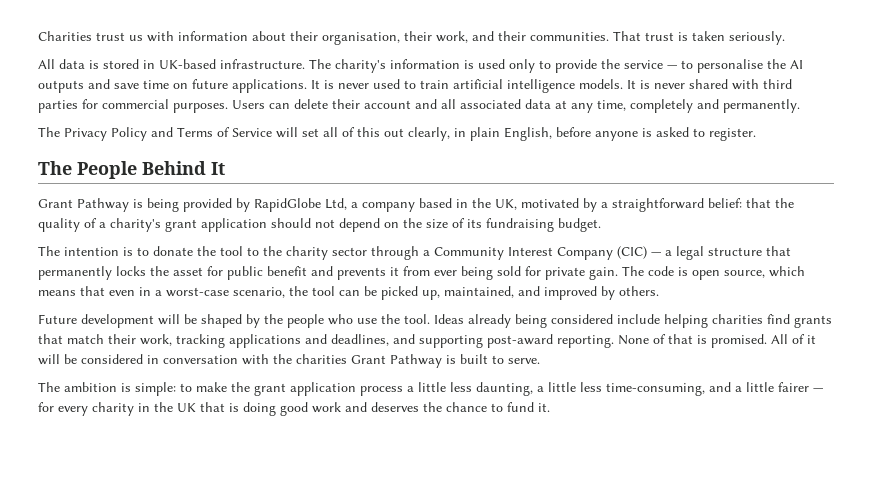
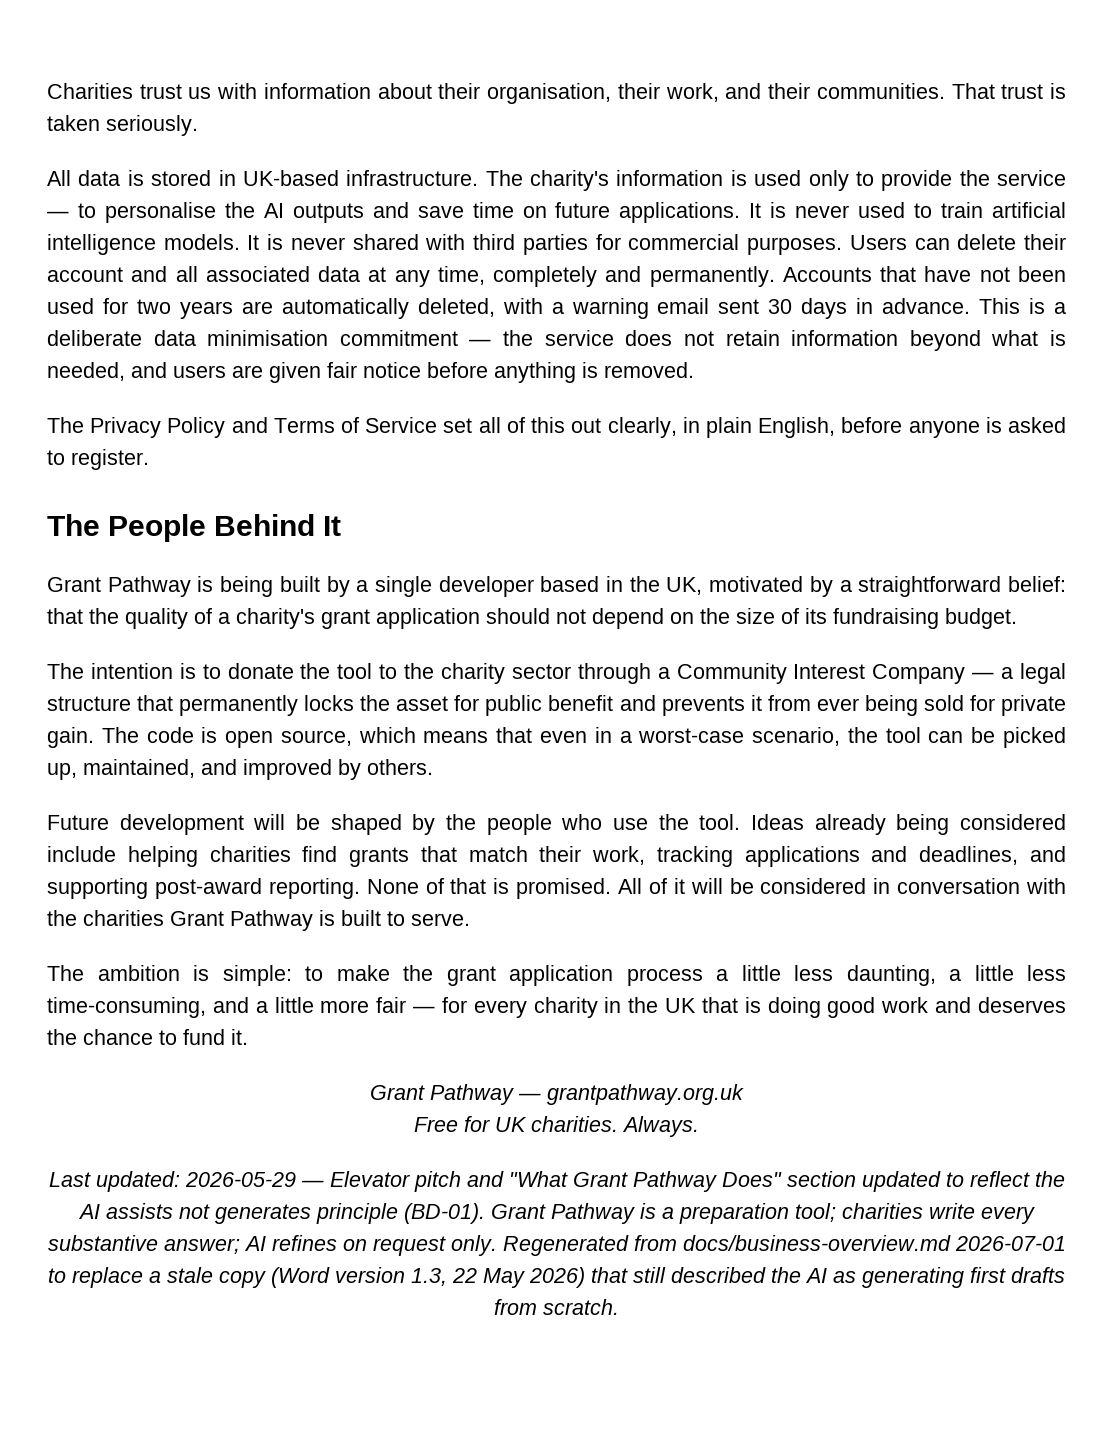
+ Accounts that have not been used for two years are automatically deleted, with a warning email sent 30 days in advance. This is a deliberate data minimisation commitment — the service does not retain information beyond what is needed, and users are given fair notice before anything is removed.
- The Privacy Policy and Terms of Service will set all of this out clearly, in plain English, before anyone is asked to register.
+ The Privacy Policy and Terms of Service set all of this out clearly, in plain English, before anyone is asked to register.
- Grant Pathway is being provided by RapidGlobe Ltd, a company based in the UK, motivated by a straightforward belief: that the quality of a charity's grant application should not depend on the size of its fundraising budget.
+ Grant Pathway is being built by a single developer based in the UK, motivated by a straightforward belief: that the quality of a charity's grant application should not depend on the size of its fundraising budget.
- The intention is to donate the tool to the charity sector through a Community Interest Company (CIC) — a legal structure that permanently locks the asset for public benefit and prevents it from ever being sold for private gain.
+ The intention is to donate the tool to the charity sector through a Community Interest Company — a legal structure that permanently locks the asset for public benefit and prevents it from ever being sold for private gain.
- The ambition is simple: to make the grant application process a little less daunting, a little less time-consuming, and a little fairer — for every charity in the UK that is doing good work and deserves the chance to fund it.
+ The ambition is simple: to make the grant application process a little less daunting, a little less time-consuming, and a little more fair — for every charity in the UK that is doing good work and deserves the chance to fund it.
+ Grant Pathway — grantpathway.org.uk
+ Free for UK charities. Always.
+ Last updated: 2026-05-29 — Elevator pitch and "What Grant Pathway Does" section updated to reflect the AI assists not generates principle (BD-01). Grant Pathway is a preparation tool; charities write every substantive answer; AI refines on request only. Regenerated from docs/business-overview.md 2026-07-01 to replace a stale copy (Word version 1.3, 22 May 2026) that still described the AI as generating first drafts from scratch.

